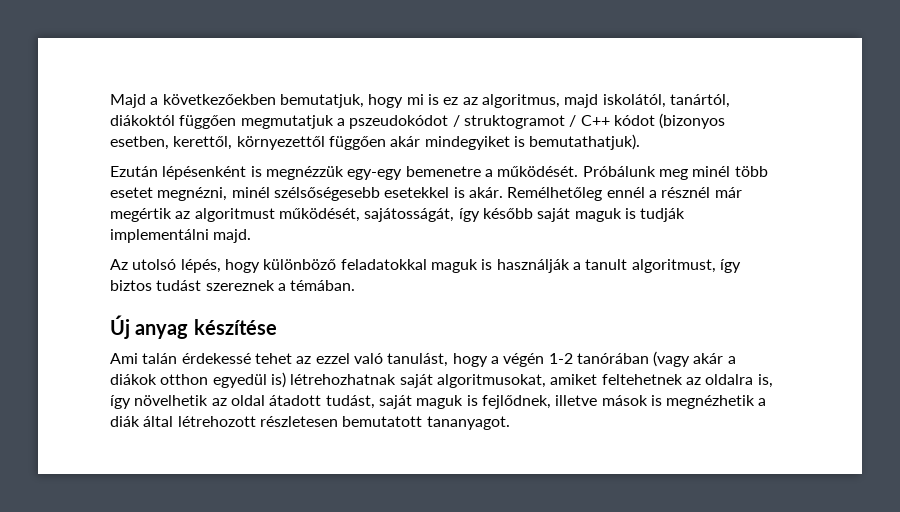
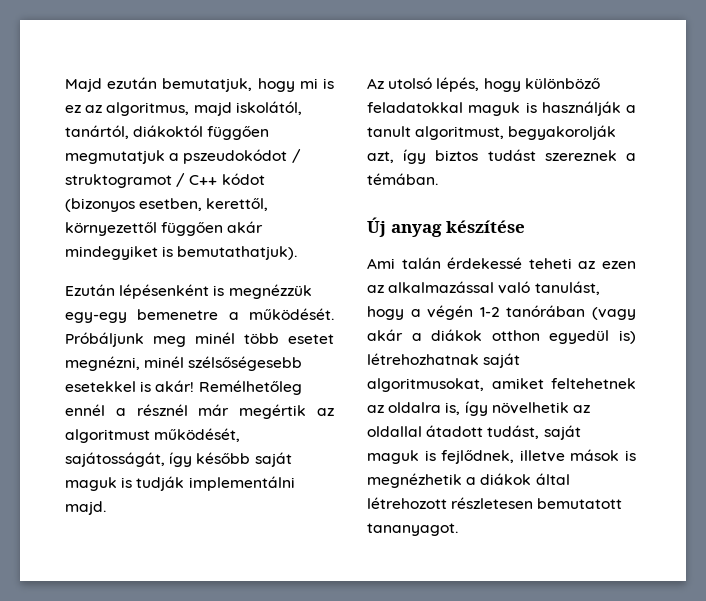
- Majd a következőekben bemutatjuk, hogy mi is ez az algoritmus, majd iskolától, tanártól, diákoktól függően megmutatjuk a pszeudokódot / struktogramot / C++ kódot (bizonyos esetben, kerettől, környezettől függően akár mindegyiket is bemutathatjuk).
+ Majd ezután bemutatjuk, hogy mi is ez az algoritmus, majd iskolától, tanártól, diákoktól függően megmutatjuk a pszeudokódot / struktogramot / C++ kódot (bizonyos esetben, kerettől, környezettől függően akár mindegyiket is bemutathatjuk).
- Próbálunk meg minél több esetet megnézni, minél szélsőségesebb esetekkel is akár.
+ Próbáljunk meg minél több esetet megnézni, minél szélsőségesebb esetekkel is akár!
- Az utolsó lépés, hogy különböző feladatokkal maguk is használják a tanult algoritmust, így biztos tudást szereznek a témában.
+ Az utolsó lépés, hogy különböző feladatokkal maguk is használják a tanult algoritmust, begyakorolják azt, így biztos tudást szereznek a témában.
- Ami talán érdekessé tehet az ezzel való tanulást, hogy a végén 1-2 tanórában (vagy akár a diákok otthon egyedül is) létrehozhatnak saját algoritmusokat, amiket feltehetnek az oldalra is, így növelhetik az oldal átadott tudást, saját maguk is fejlődnek, illetve mások is megnézhetik a diák által létrehozott részletesen bemutatott tananyagot.
+ Ami talán érdekessé teheti az ezen az alkalmazással való tanulást, hogy a végén 1-2 tanórában (vagy akár a diákok otthon egyedül is) létrehozhatnak saját algoritmusokat, amiket feltehetnek az oldalra is, így növelhetik az oldallal átadott tudást, saját maguk is fejlődnek, illetve mások is megnézhetik a diákok által létrehozott részletesen bemutatott tananyagot.

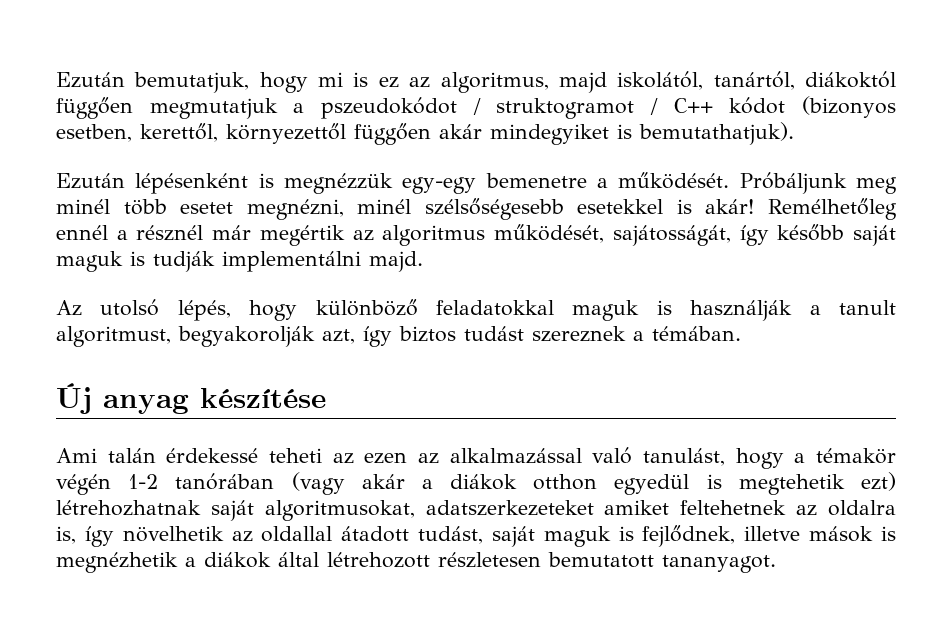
- Majd ezután bemutatjuk, hogy mi is ez az algoritmus, majd iskolától, tanártól, diákoktól függően megmutatjuk a pszeudokódot / struktogramot / C++ kódot (bizonyos esetben, kerettől, környezettől függően akár mindegyiket is bemutathatjuk).
+ Ezután bemutatjuk, hogy mi is ez az algoritmus, majd iskolától, tanártól, diákoktól függően megmutatjuk a pszeudokódot / struktogramot / C++ kódot (bizonyos esetben, kerettől, környezettől függően akár mindegyiket is bemutathatjuk).
- Remélhetőleg ennél a résznél már megértik az algoritmust működését, sajátosságát, így később saját maguk is tudják implementálni majd.
+ Remélhetőleg ennél a résznél már megértik az algoritmus működését, sajátosságát, így később saját maguk is tudják implementálni majd.
- Ami talán érdekessé teheti az ezen az alkalmazással való tanulást, hogy a végén 1-2 tanórában (vagy akár a diákok otthon egyedül is) létrehozhatnak saját algoritmusokat, amiket feltehetnek az oldalra is, így növelhetik az oldallal átadott tudást, saját maguk is fejlődnek, illetve mások is megnézhetik a diákok által létrehozott részletesen bemutatott tananyagot.
+ Ami talán érdekessé teheti az ezen az alkalmazással való tanulást, hogy a témakör végén 1-2 tanórában (vagy akár a diákok otthon egyedül is megtehetik ezt) létrehozhatnak saját algoritmusokat, adatszerkezeteket amiket feltehetnek az oldalra is, így növelhetik az oldallal átadott tudást, saját maguk is fejlődnek, illetve mások is megnézhetik a diákok által létrehozott részletesen bemutatott tananyagot.

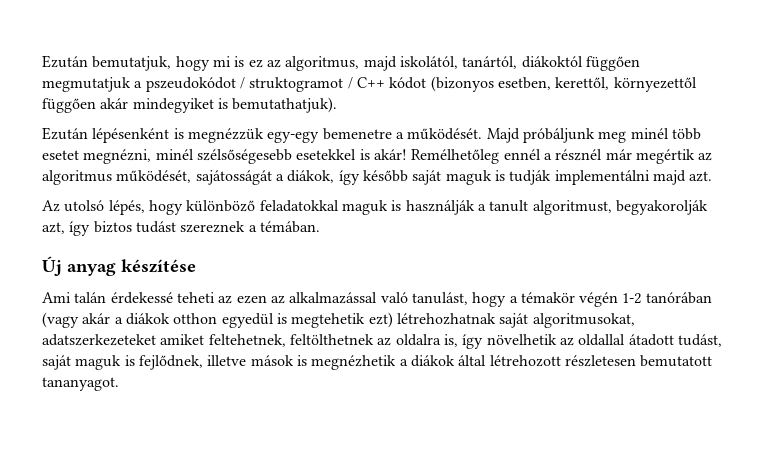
- Próbáljunk meg minél több esetet megnézni, minél szélsőségesebb esetekkel is akár!
+ Majd próbáljunk meg minél több esetet megnézni, minél szélsőségesebb esetekkel is akár!
- Remélhetőleg ennél a résznél már megértik az algoritmus működését, sajátosságát, így később saját maguk is tudják implementálni majd.
+ Remélhetőleg ennél a résznél már megértik az algoritmus működését, sajátosságát a diákok, így később saját maguk is tudják implementálni majd azt.
- Ami talán érdekessé teheti az ezen az alkalmazással való tanulást, hogy a témakör végén 1-2 tanórában (vagy akár a diákok otthon egyedül is megtehetik ezt) létrehozhatnak saját algoritmusokat, adatszerkezeteket amiket feltehetnek az oldalra is, így növelhetik az oldallal átadott tudást, saját maguk is fejlődnek, illetve mások is megnézhetik a diákok által létrehozott részletesen bemutatott tananyagot.
+ Ami talán érdekessé teheti az ezen az alkalmazással való tanulást, hogy a témakör végén 1-2 tanórában (vagy akár a diákok otthon egyedül is megtehetik ezt) létrehozhatnak saját algoritmusokat, adatszerkezeteket amiket feltehetnek, feltölthetnek az oldalra is, így növelhetik az oldallal átadott tudást, saját maguk is fejlődnek, illetve mások is megnézhetik a diákok által létrehozott részletesen bemutatott tananyagot.

